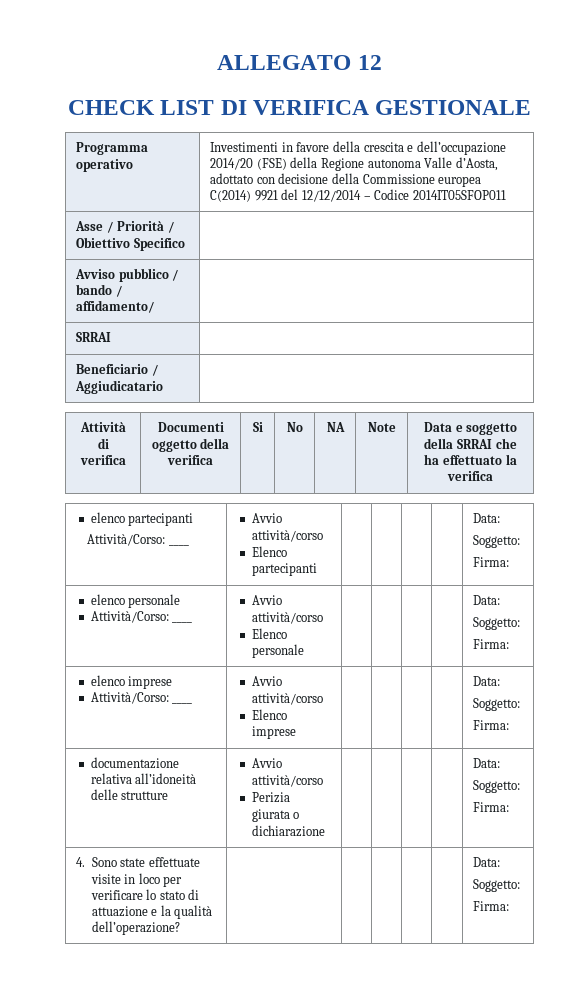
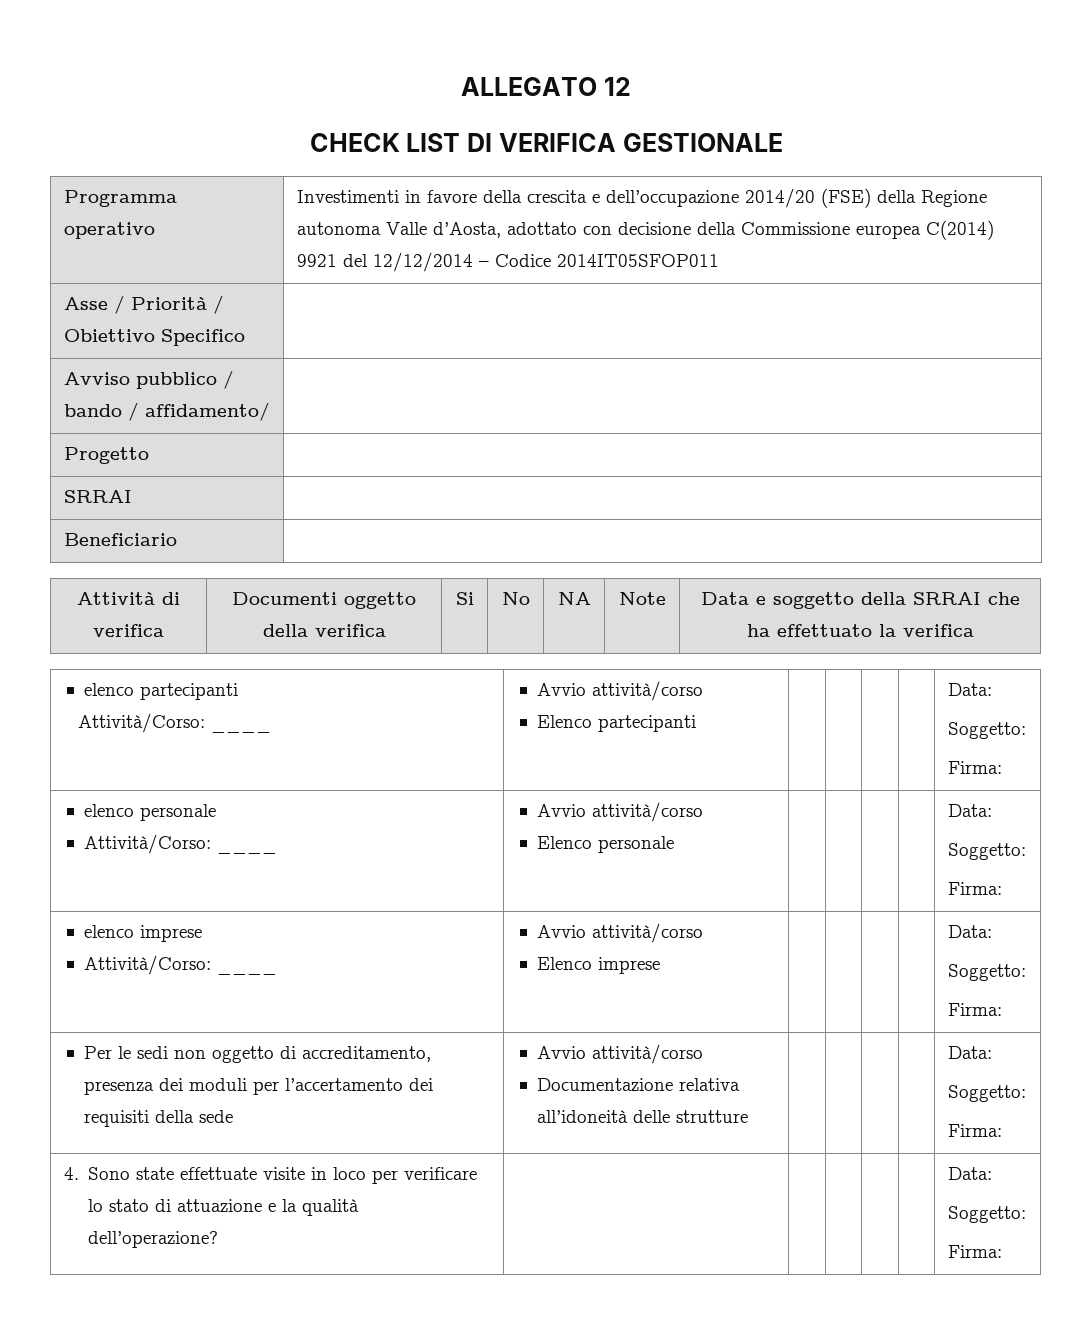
+ Progetto |
- Beneficiario / Aggiudicatario |
+ Beneficiario |
- documentazione relativa all’idoneità delle strutture | Avvio attività/corso
- Perizia giurata o dichiarazione | | | | | Data:
+ Per le sedi non oggetto di accreditamento, presenza dei moduli per l’accertamento dei requisiti della sede | Avvio attività/corso
+ Documentazione relativa all’idoneità delle strutture | | | | | Data:

